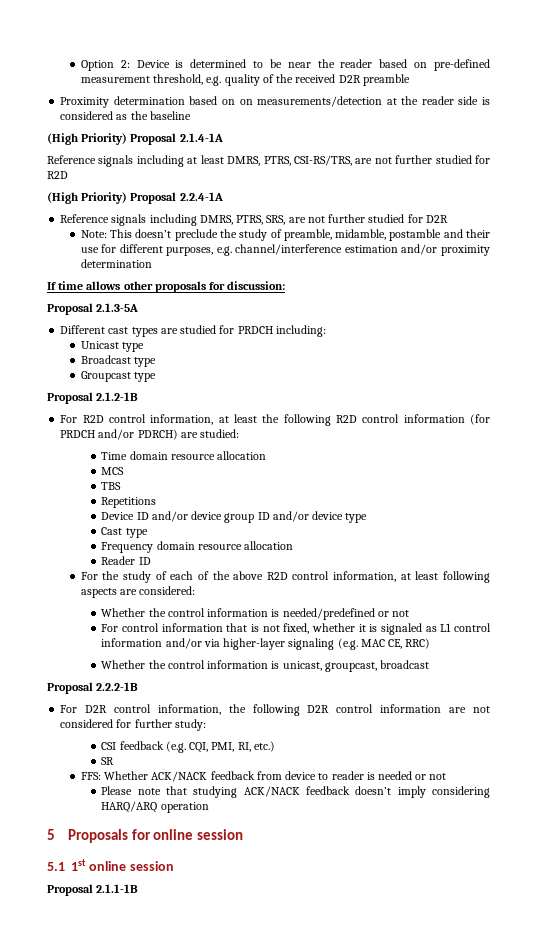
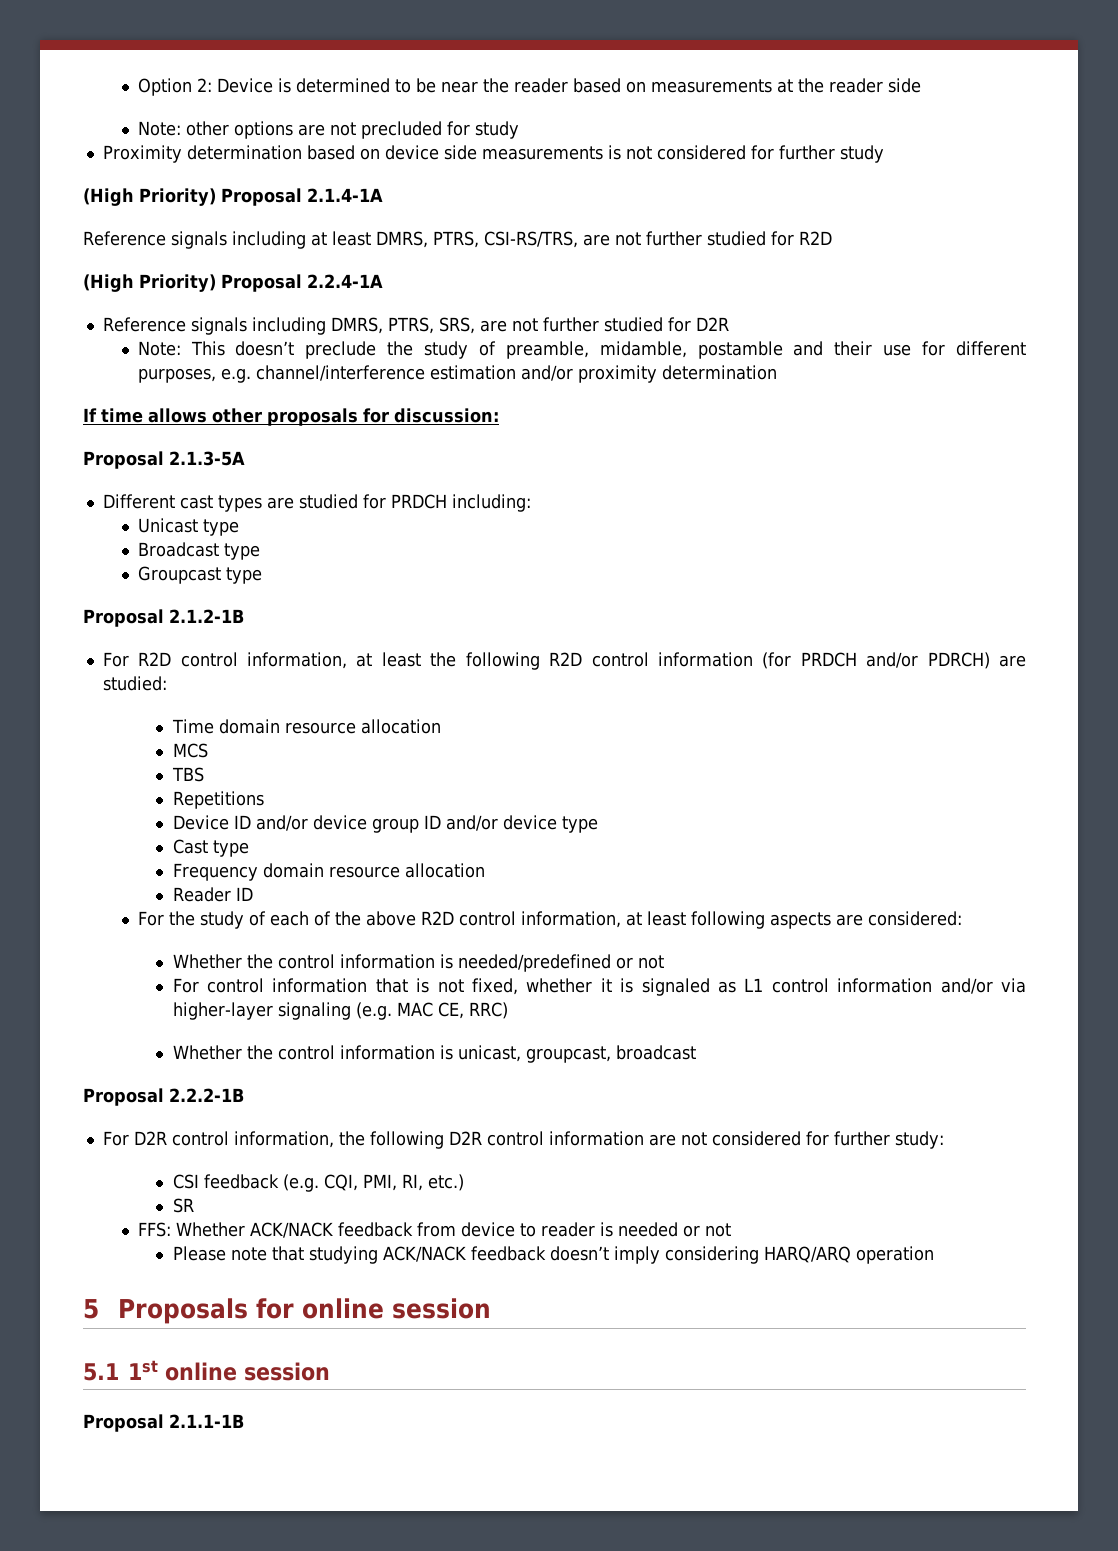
- Option 2: Device is determined to be near the reader based on pre-defined measurement threshold, e.g. quality of the received D2R preamble
- Proximity determination based on on measurements/detection at the reader side is considered as the baseline
+ Option 2: Device is determined to be near the reader based on measurements at the reader side
+ Note: other options are not precluded for study
+ Proximity determination based on device side measurements is not considered for further study

